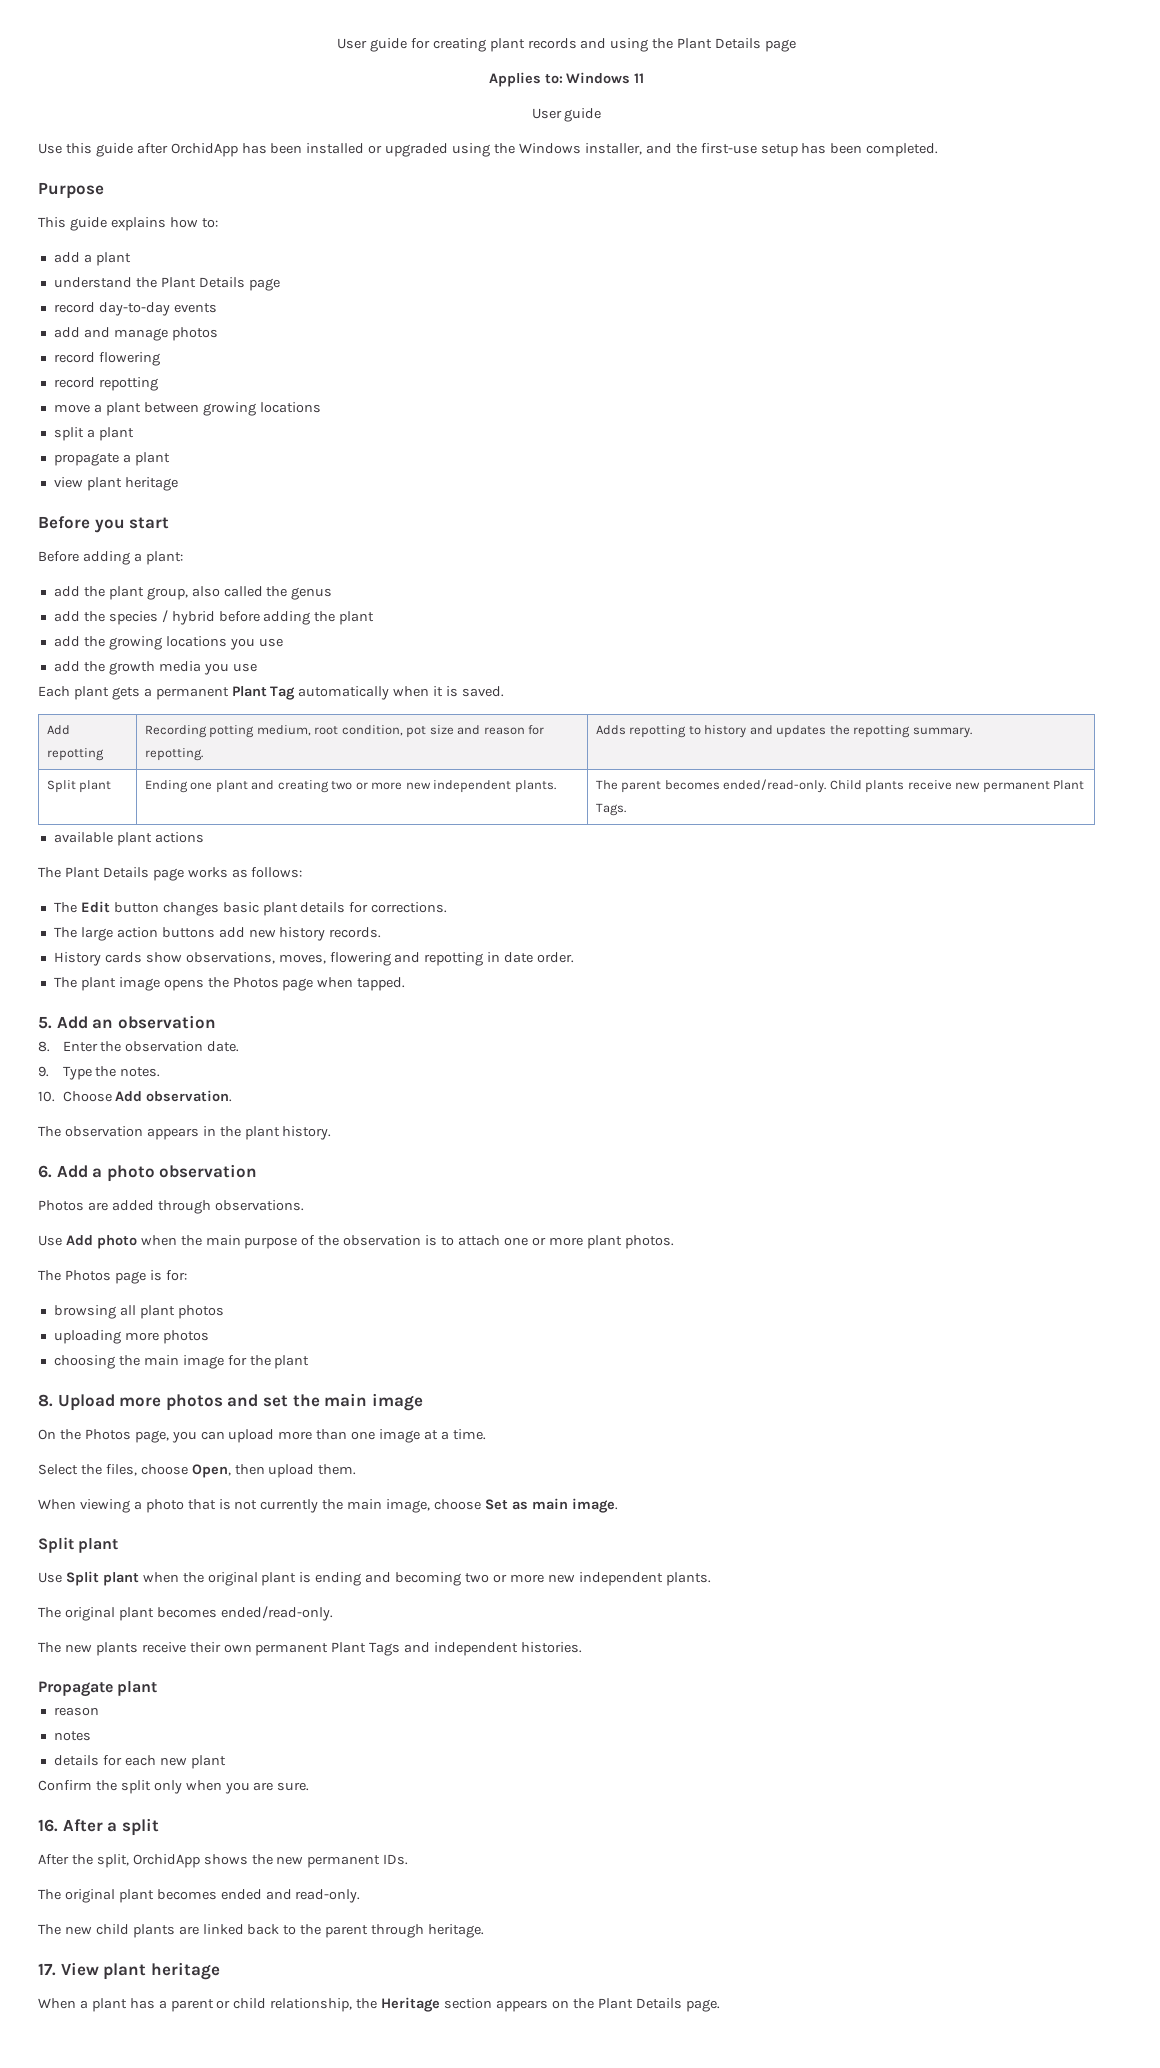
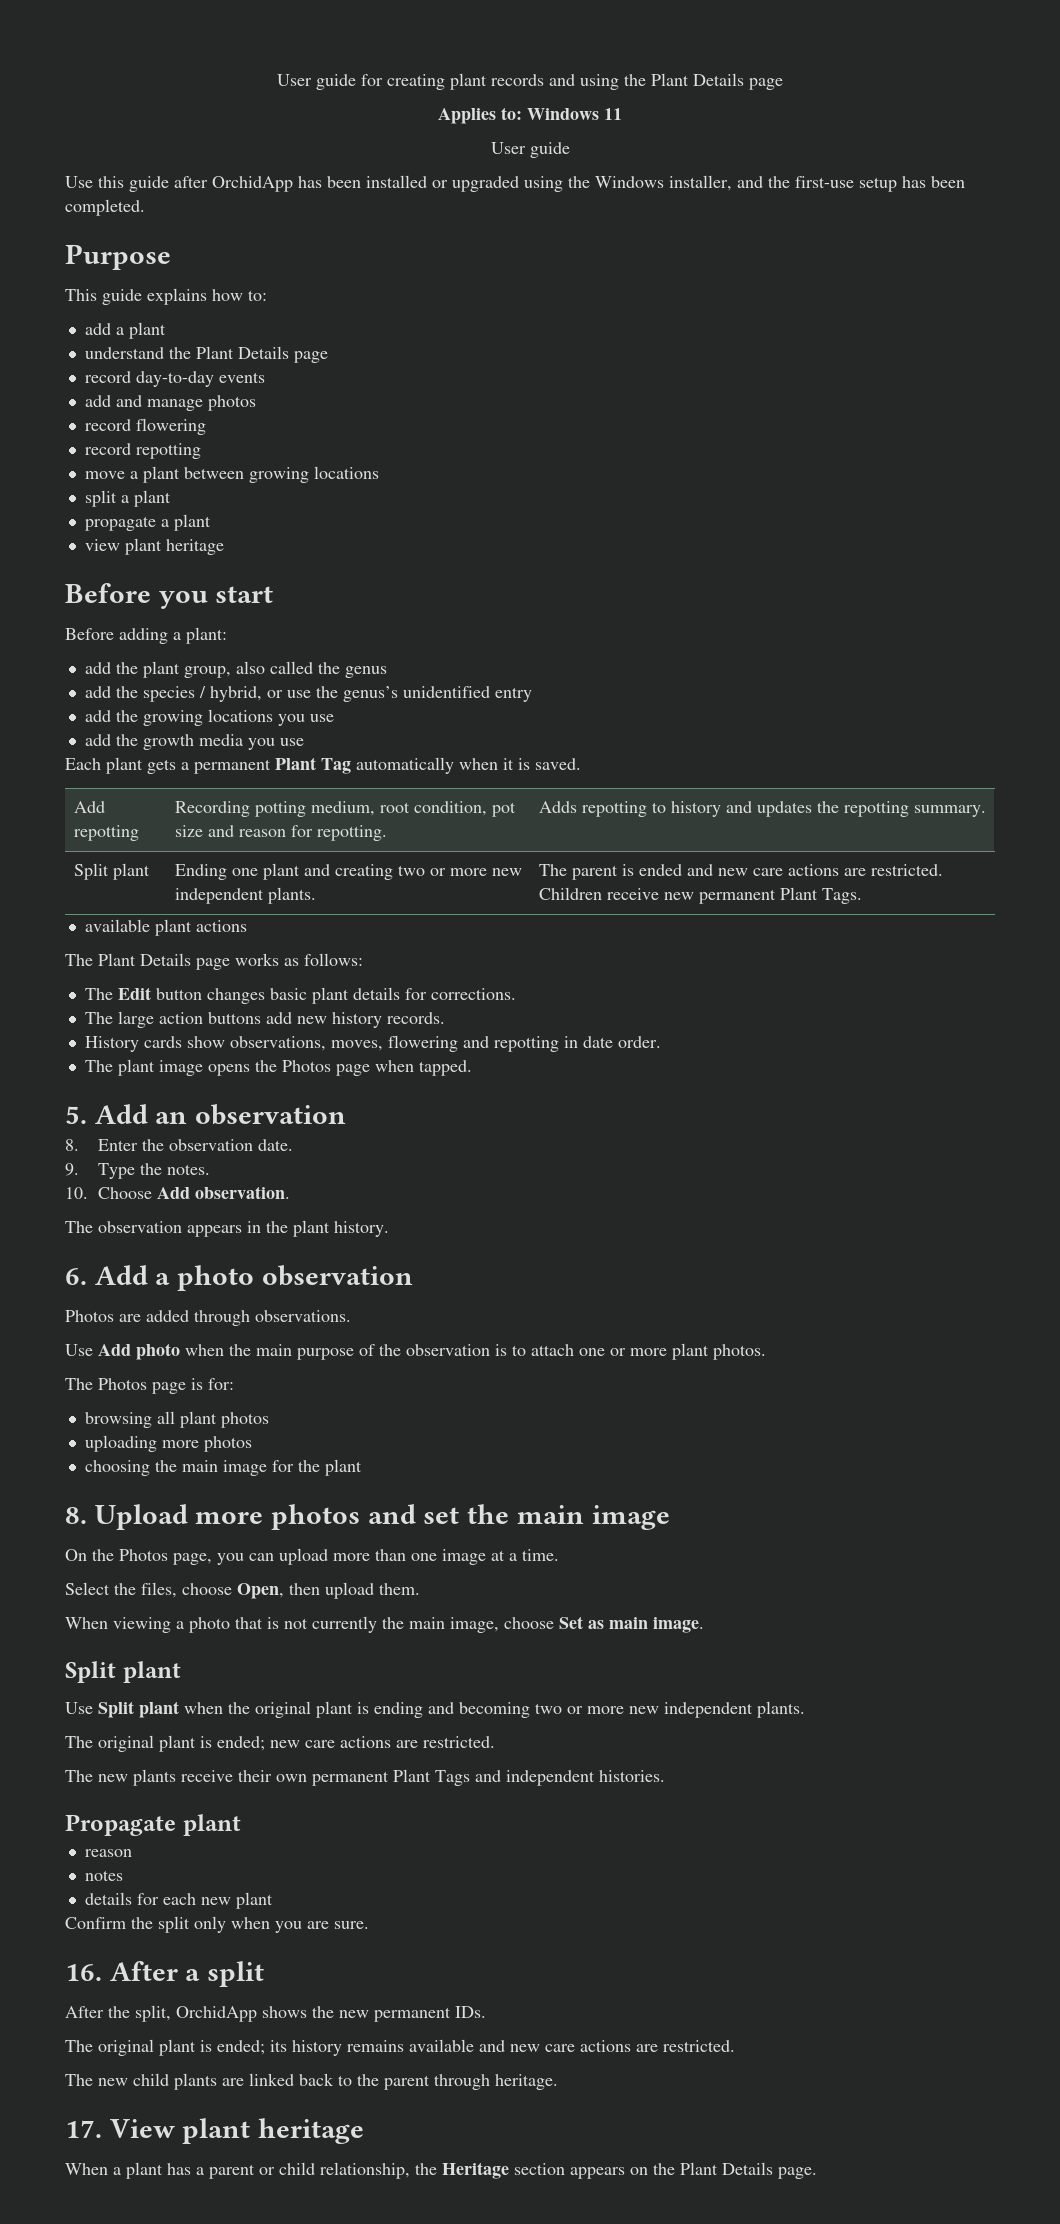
- add the species / hybrid before adding the plant
+ add the species / hybrid, or use the genus’s unidentified entry
- Split plant | Ending one plant and creating two or more new independent plants. | The parent becomes ended/read-only. Child plants receive new permanent Plant Tags.
+ Split plant | Ending one plant and creating two or more new independent plants. | The parent is ended and new care actions are restricted. Children receive new permanent Plant Tags.
- The original plant becomes ended/read-only.
+ The original plant is ended; new care actions are restricted.
- The original plant becomes ended and read-only.
+ The original plant is ended; its history remains available and new care actions are restricted.

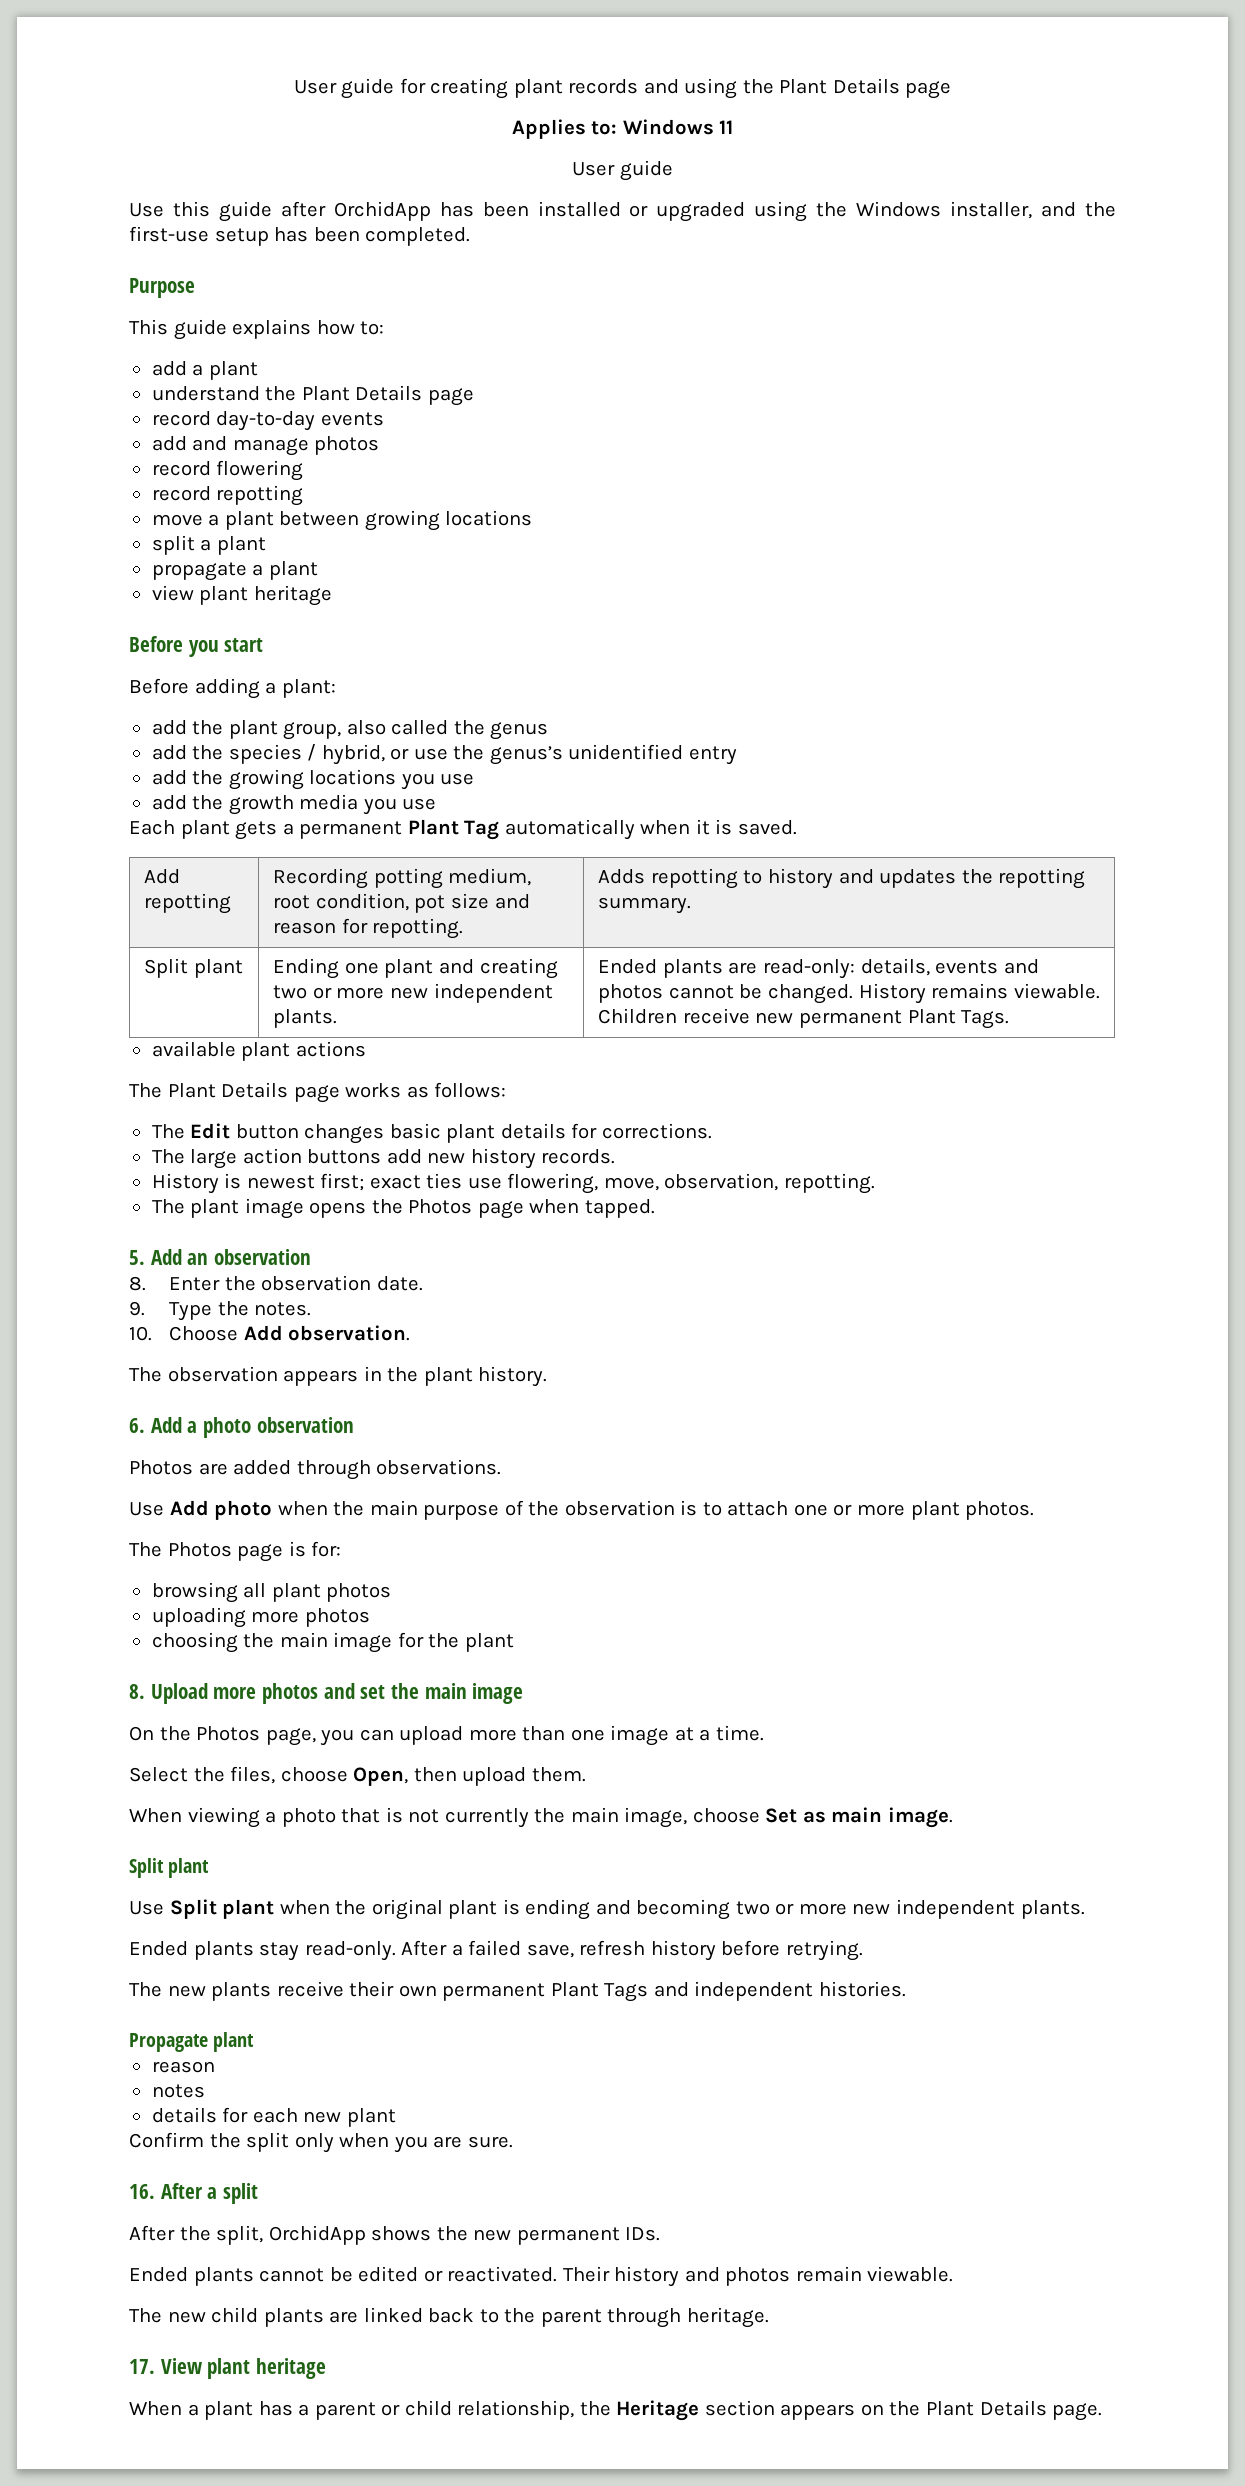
- Split plant | Ending one plant and creating two or more new independent plants. | The parent is ended and new care actions are restricted. Children receive new permanent Plant Tags.
+ Split plant | Ending one plant and creating two or more new independent plants. | Ended plants are read-only: details, events and photos cannot be changed. History remains viewable. Children receive new permanent Plant Tags.
- History cards show observations, moves, flowering and repotting in date order.
+ History is newest first; exact ties use flowering, move, observation, repotting.
- The original plant is ended; new care actions are restricted.
+ Ended plants stay read-only. After a failed save, refresh history before retrying.
- The original plant is ended; its history remains available and new care actions are restricted.
+ Ended plants cannot be edited or reactivated. Their history and photos remain viewable.

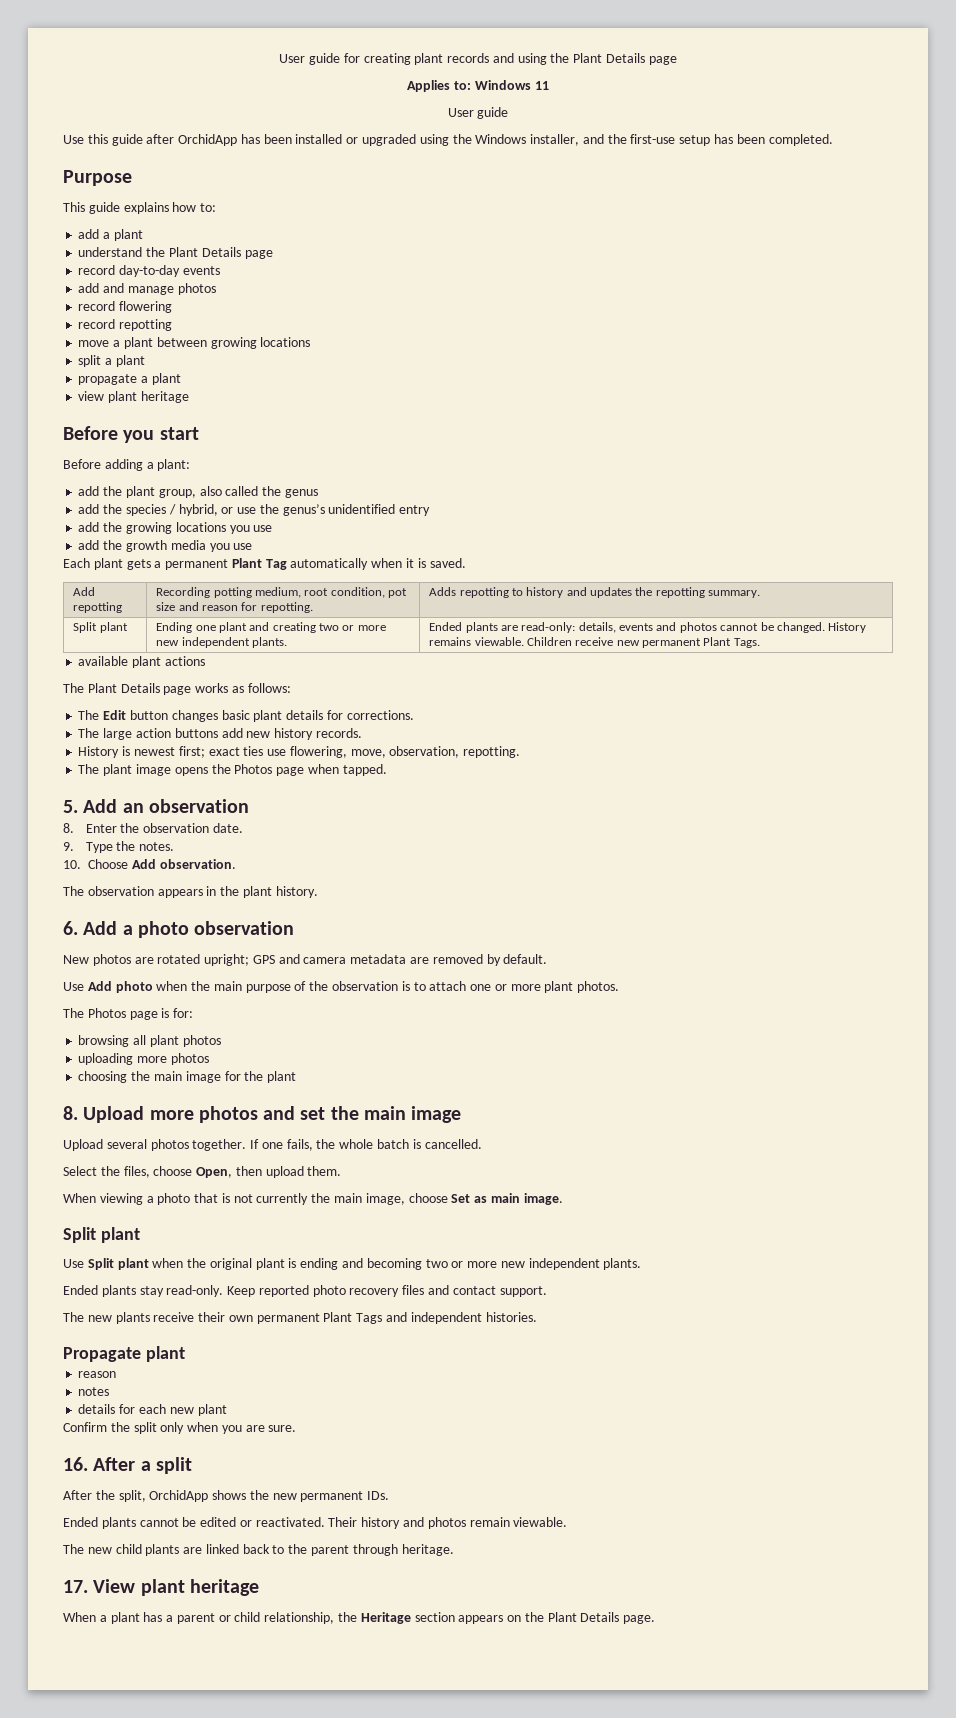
- Photos are added through observations.
+ New photos are rotated upright; GPS and camera metadata are removed by default.
- On the Photos page, you can upload more than one image at a time.
+ Upload several photos together. If one fails, the whole batch is cancelled.
- After a failed save, refresh history before retrying.
+ Keep reported photo recovery files and contact support.

